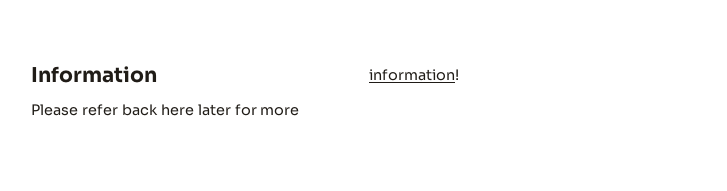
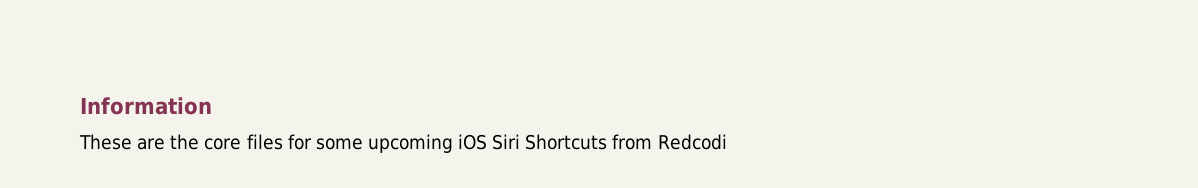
- Please refer back here later for more information!
+ These are the core files for some upcoming iOS Siri Shortcuts from Redcodi

